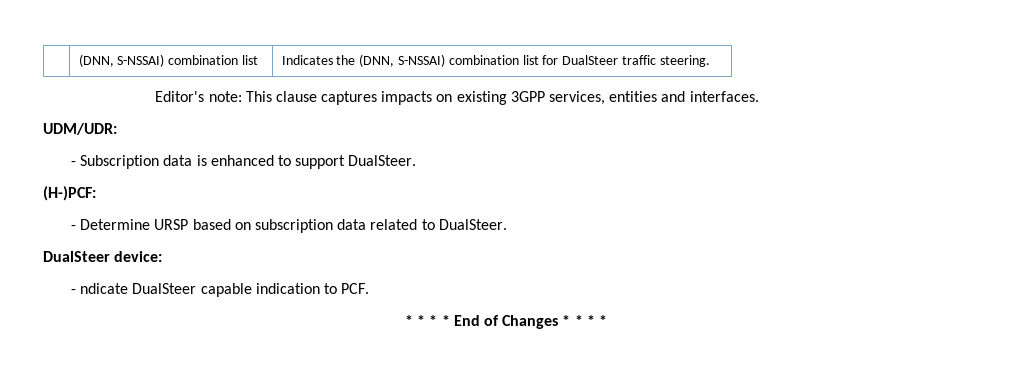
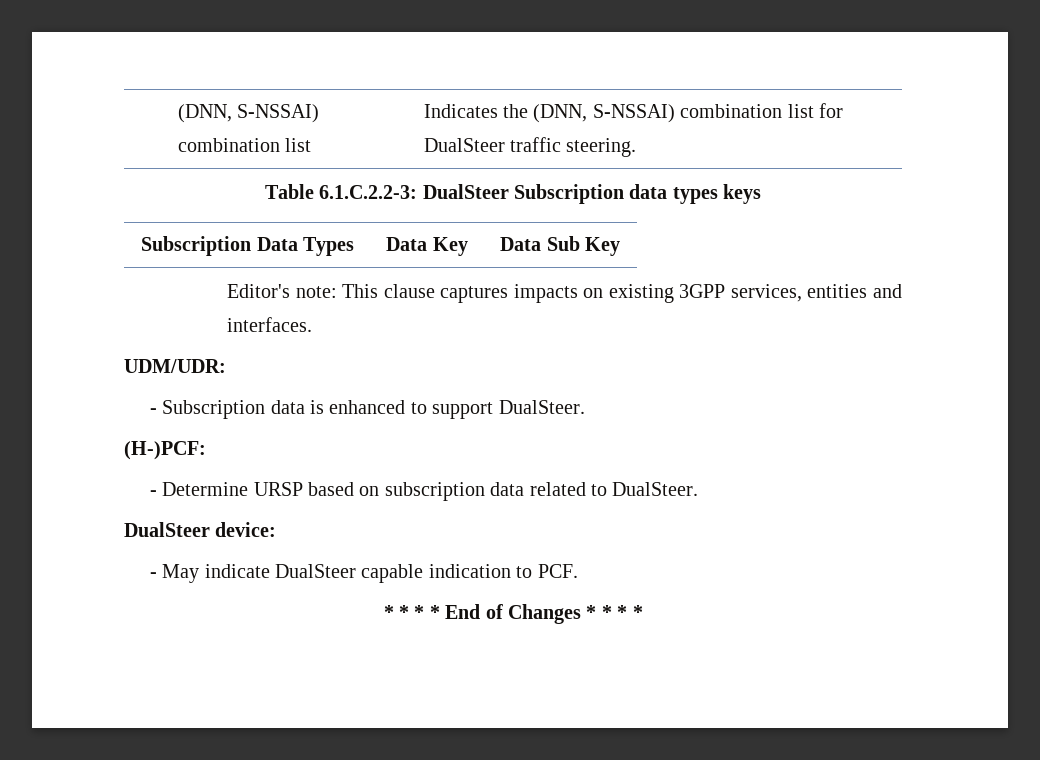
+ Table 6.1.C.2.2-3: DualSteer Subscription data types keys
+ Subscription Data Types | Data Key | Data Sub Key
- - ndicate DualSteer capable indication to PCF.
+ - May indicate DualSteer capable indication to PCF.

